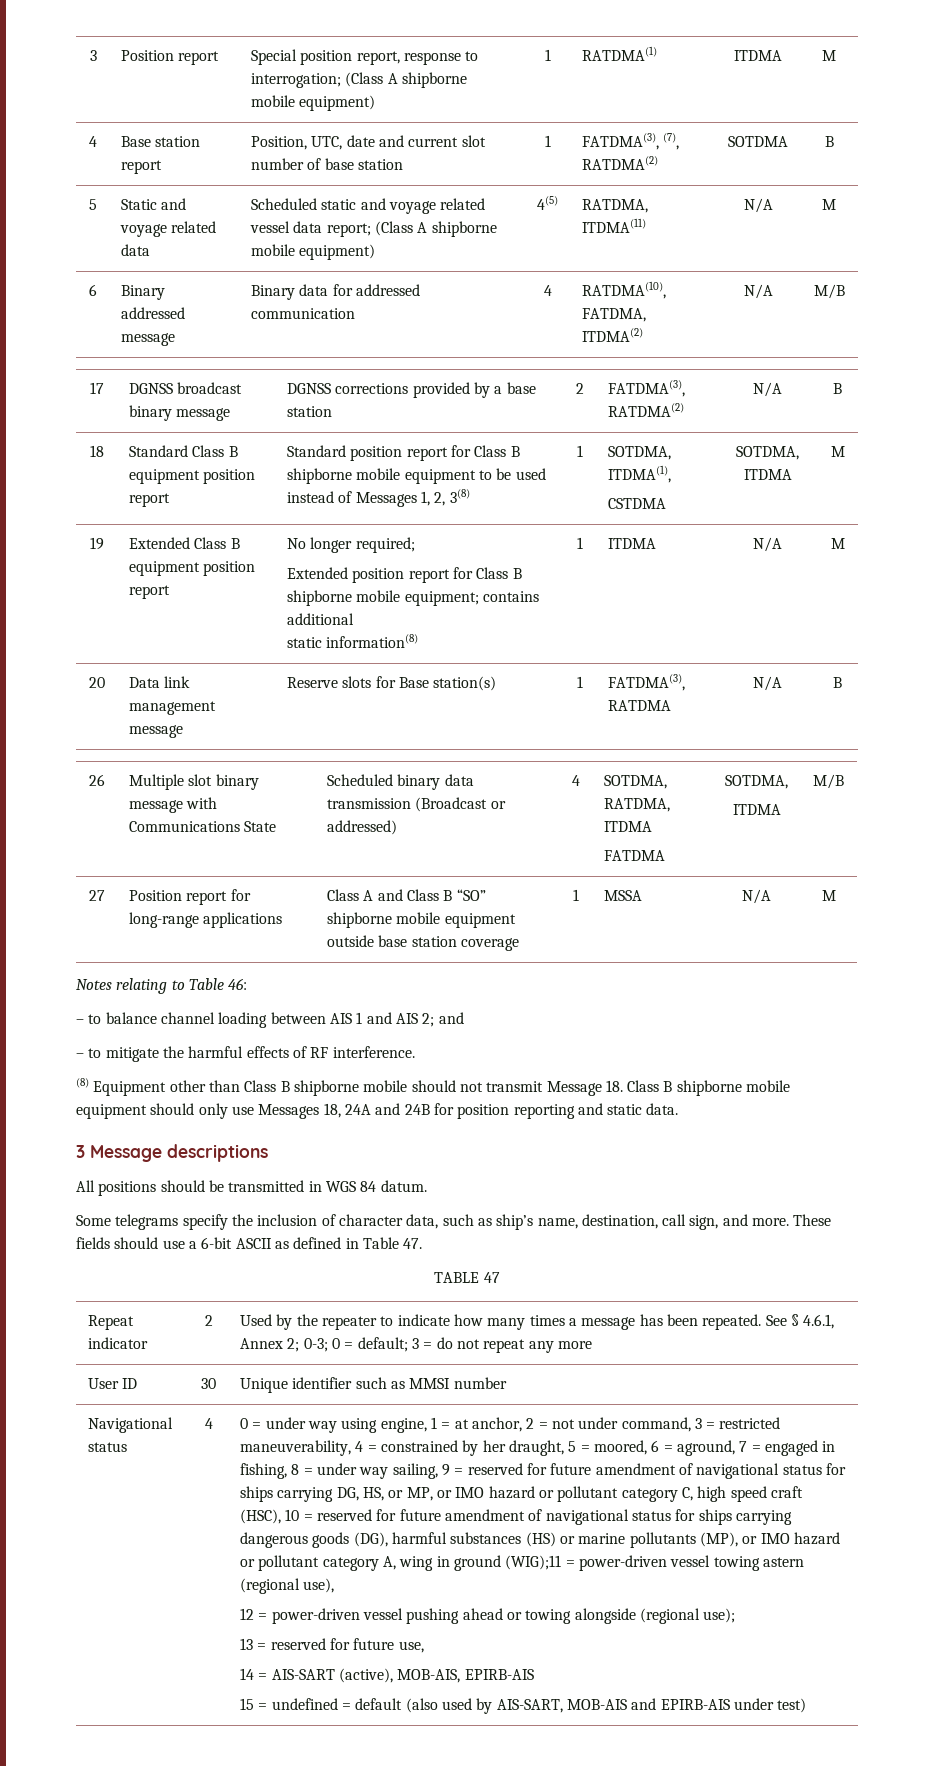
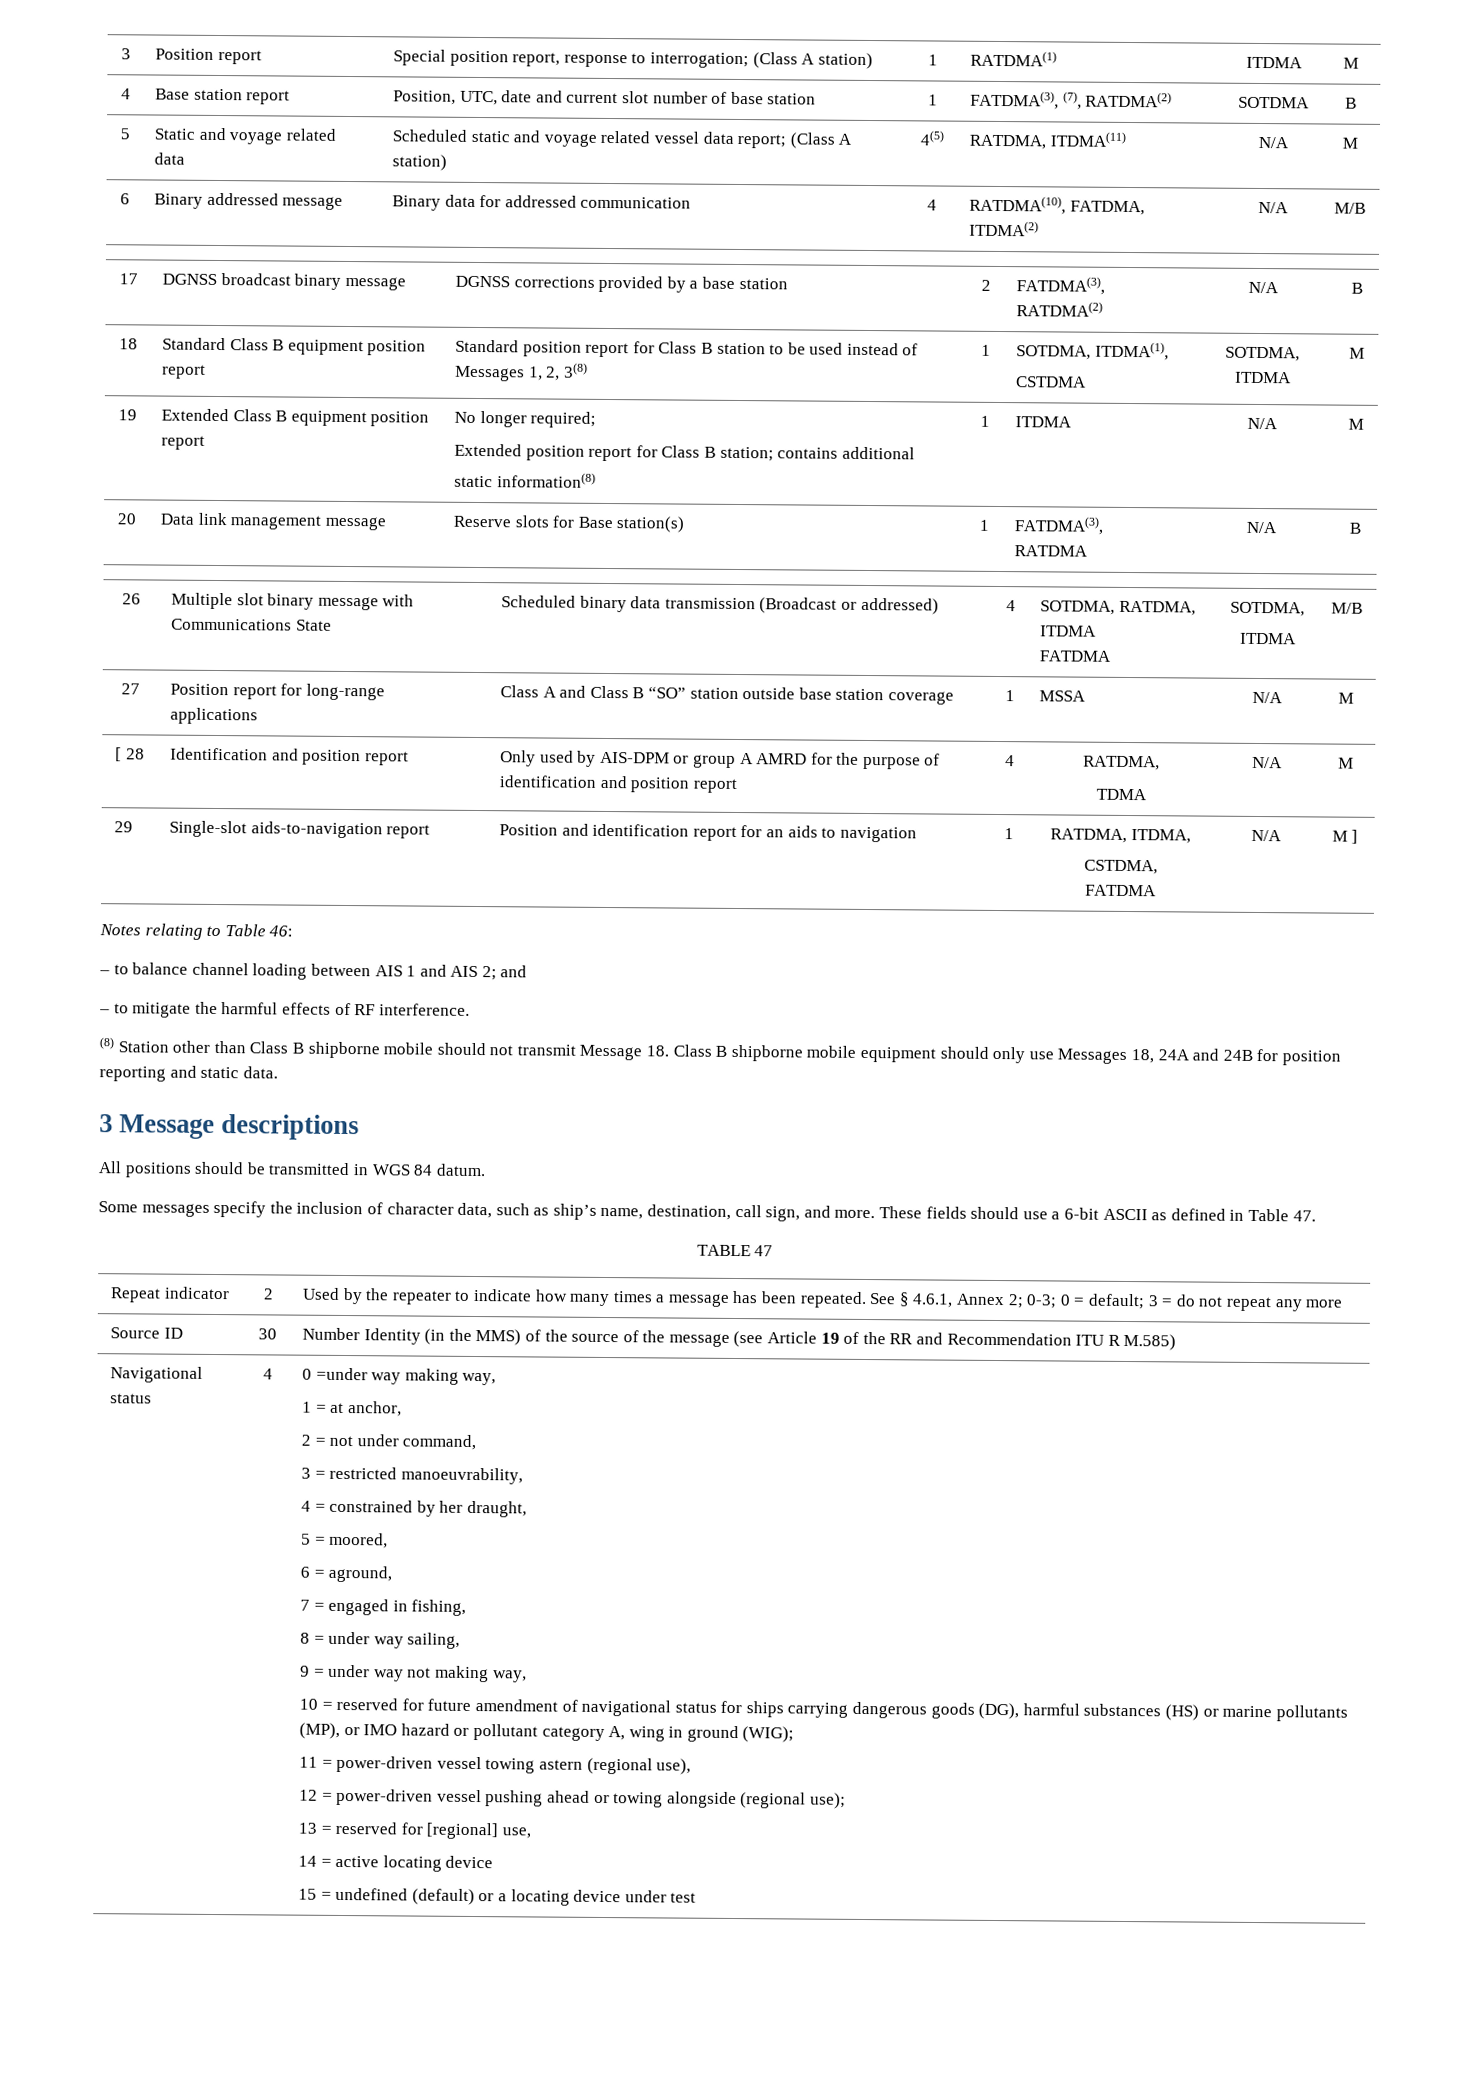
- 3 | Position report | Special position report, response to interrogation; (Class A shipborne mobile equipment) | 1 | RATDMA(1) | ITDMA | M
+ 3 | Position report | Special position report, response to interrogation; (Class A station) | 1 | RATDMA(1) | ITDMA | M
- 5 | Static and voyage related data | Scheduled static and voyage related vessel data report; (Class A shipborne mobile equipment) | 4(5) | RATDMA, ITDMA(11) | N/A | M
+ 5 | Static and voyage related data | Scheduled static and voyage related vessel data report; (Class A station) | 4(5) | RATDMA, ITDMA(11) | N/A | M
- 18 | Standard Class B equipment position report | Standard position report for Class B shipborne mobile equipment to be used instead of Messages 1, 2, 3(8) | 1 | SOTDMA, ITDMA(1),
+ 18 | Standard Class B equipment position report | Standard position report for Class B station to be used instead of Messages 1, 2, 3(8) | 1 | SOTDMA, ITDMA(1),
  19 | Extended Class B equipment position report | No longer required;
- Extended position report for Class B shipborne mobile equipment; contains additional
+ Extended position report for Class B station; contains additional
- 27 | Position report for long-range applications | Class A and Class B “SO” shipborne mobile equipment outside base station coverage | 1 | MSSA | N/A | M
+ 27 | Position report for long-range applications | Class A and Class B “SO” station outside base station coverage | 1 | MSSA | N/A | M
+ [ 28 | Identification and position report | Only used by AIS-DPM or group A AMRD for the purpose of identification and position report | 4 | RATDMA,
+ TDMA | N/A | M
+ 29 | Single-slot aids-to-navigation report | Position and identification report for an aids to navigation | 1 | RATDMA, ITDMA,
+ CSTDMA,
+ FATDMA | N/A | M ]
- (8) Equipment other than Class B shipborne mobile should not transmit Message 18. Class B shipborne mobile equipment should only use Messages 18, 24A and 24B for position reporting and static data.
+ (8) Station other than Class B shipborne mobile should not transmit Message 18. Class B shipborne mobile equipment should only use Messages 18, 24A and 24B for position reporting and static data.
- Some telegrams specify the inclusion of character data, such as ship’s name, destination, call sign, and more.
+ Some messages specify the inclusion of character data, such as ship’s name, destination, call sign, and more.
- User ID | 30 | Unique identifier such as MMSI number
+ Source ID | 30 | Number Identity (in the MMS) of the source of the message (see Article 19 of the RR and Recommendation ITU R M.585)
- 0 = under way using engine, 1 = at anchor, 2 = not under command, 3 = restricted maneuverability, 4 = constrained by her draught, 5 = moored, 6 = aground, 7 = engaged in fishing, 8 = under way sailing, 9 = reserved for future amendment of navigational status for ships carrying DG, HS, or MP, or IMO hazard or pollutant category C, high speed craft (HSC), 10 = reserved for future amendment of navigational status for ships carrying dangerous goods (DG), harmful substances (HS) or marine pollutants (MP), or IMO hazard or pollutant category A, wing in ground (WIG);11 = power-driven vessel towing astern (regional use),
+ 0 =under way making way,
+ 1 = at anchor,
+ 2 = not under command,
+ 3 = restricted manoeuvrability,
+ 4 = constrained by her draught,
+ 5 = moored,
+ 6 = aground,
+ 7 = engaged in fishing,
+ 8 = under way sailing,
+ 9 = under way not making way,
+ 10 = reserved for future amendment of navigational status for ships carrying dangerous goods (DG), harmful substances (HS) or marine pollutants (MP), or IMO hazard or pollutant category A, wing in ground (WIG);
+ 11 = power-driven vessel towing astern (regional use),
- 13 = reserved for future use,
+ 13 = reserved for [regional] use,
- 14 = AIS-SART (active), MOB-AIS, EPIRB-AIS
+ 14 = active locating device
- 15 = undefined = default (also used by AIS-SART, MOB-AIS and EPIRB-AIS under test)
+ 15 = undefined (default) or a locating device under test

